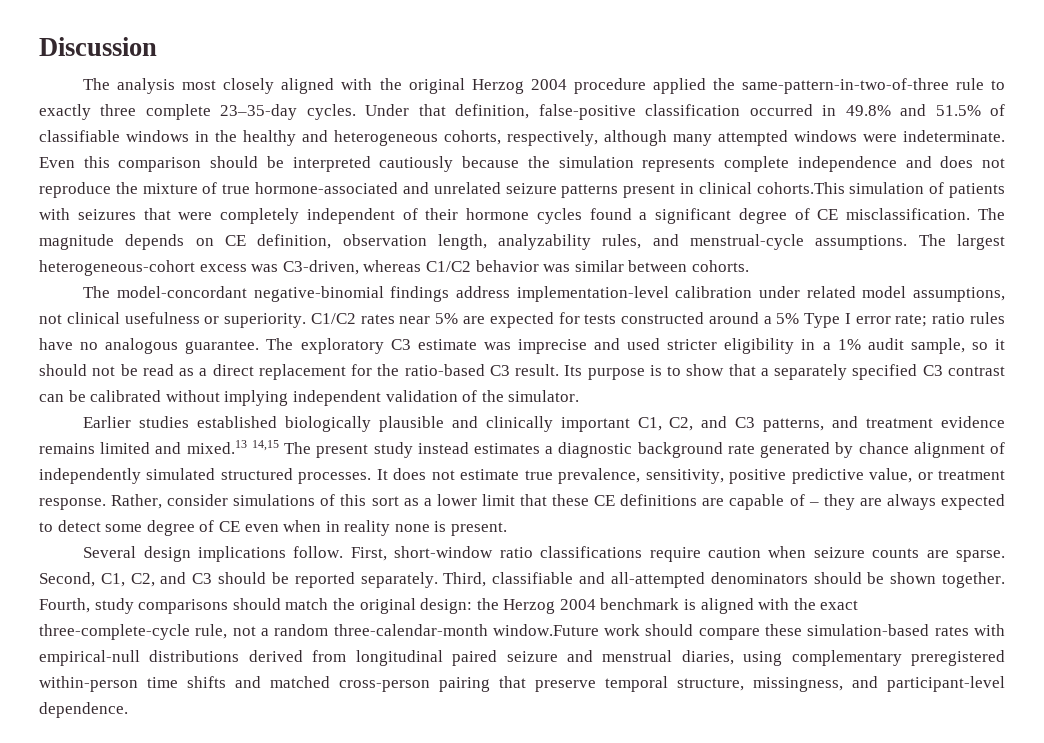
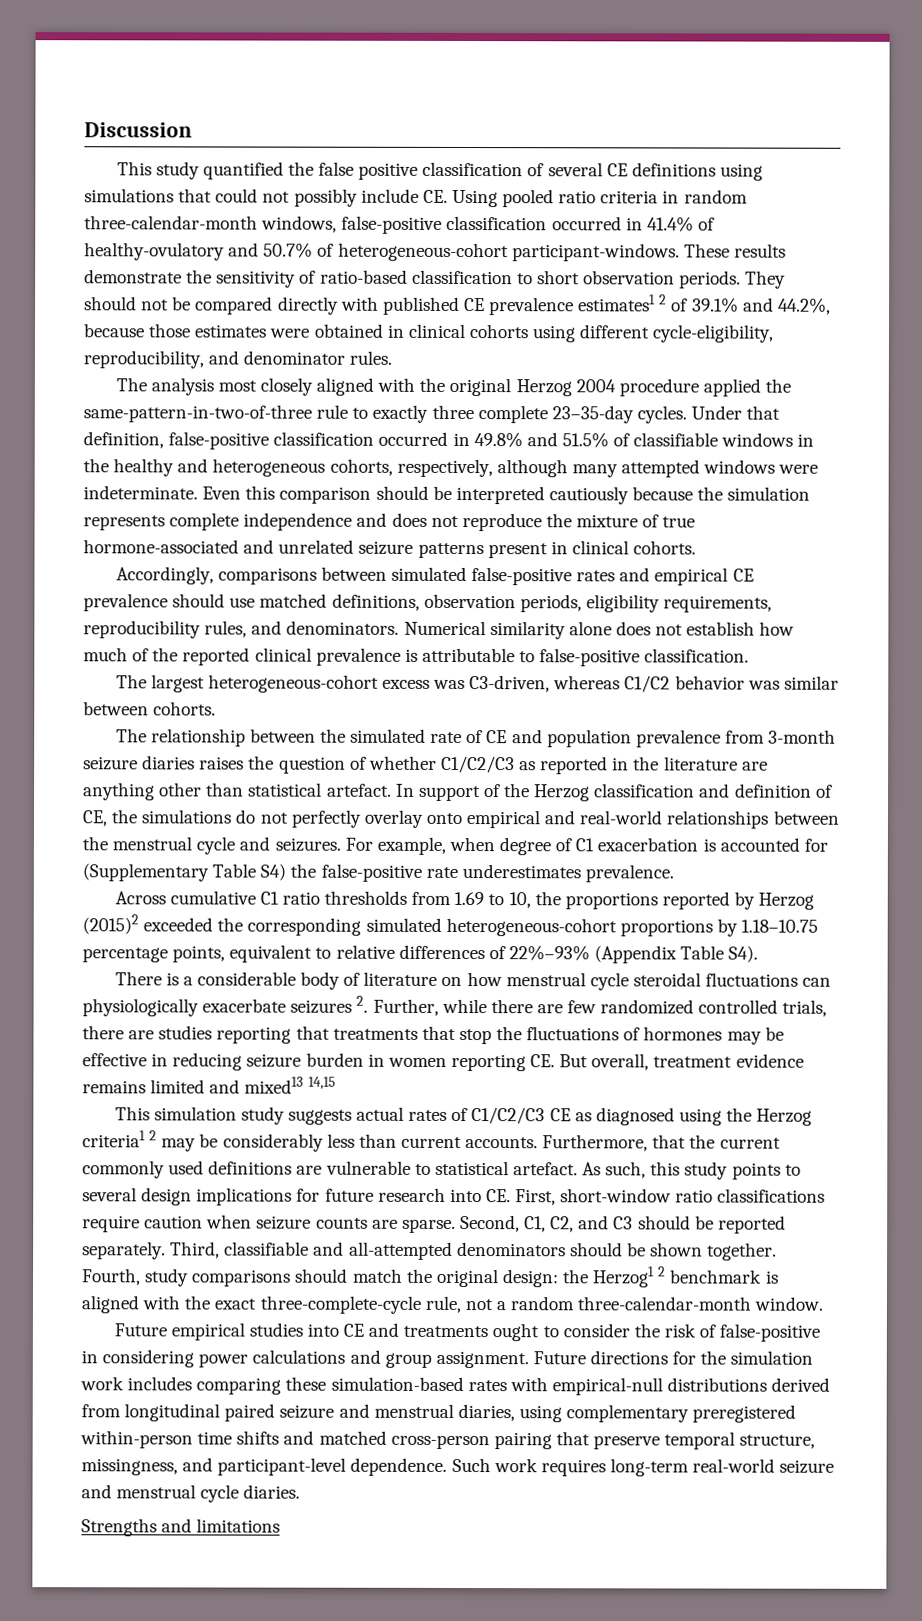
+ This study quantified the false positive classification of several CE definitions using simulations that could not possibly include CE. Using pooled ratio criteria in random three-calendar-month windows, false-positive classification occurred in 41.4% of healthy-ovulatory and 50.7% of heterogeneous-cohort participant-windows. These results demonstrate the sensitivity of ratio-based classification to short observation periods. They should not be compared directly with published CE prevalence estimates1 2 of 39.1% and 44.2%, because those estimates were obtained in clinical cohorts using different cycle-eligibility, reproducibility, and denominator rules.
- Even this comparison should be interpreted cautiously because the simulation represents complete independence and does not reproduce the mixture of true hormone-associated and unrelated seizure patterns present in clinical cohorts.This simulation of patients with seizures that were completely independent of their hormone cycles found a significant degree of CE misclassification. The magnitude depends on CE definition, observation length, analyzability rules, and menstrual-cycle assumptions. The largest heterogeneous-cohort excess was C3-driven, whereas C1/C2 behavior was similar between cohorts.
+ Even this comparison should be interpreted cautiously because the simulation represents complete independence and does not reproduce the mixture of true hormone-associated and unrelated seizure patterns present in clinical cohorts.
+ Accordingly, comparisons between simulated false-positive rates and empirical CE prevalence should use matched definitions, observation periods, eligibility requirements, reproducibility rules, and denominators. Numerical similarity alone does not establish how much of the reported clinical prevalence is attributable to false-positive classification.
+ The largest heterogeneous-cohort excess was C3-driven, whereas C1/C2 behavior was similar between cohorts.
- The model-concordant negative-binomial findings address implementation-level calibration under related model assumptions, not clinical usefulness or superiority. C1/C2 rates near 5% are expected for tests constructed around a 5% Type I error rate; ratio rules have no analogous guarantee. The exploratory C3 estimate was imprecise and used stricter eligibility in a 1% audit sample, so it should not be read as a direct replacement for the ratio-based C3 result. Its purpose is to show that a separately specified C3 contrast can be calibrated without implying independent validation of the simulator.
- Earlier studies established biologically plausible and clinically important C1, C2, and C3 patterns, and treatment evidence remains limited and mixed.13 14,15 The present study instead estimates a diagnostic background rate generated by chance alignment of independently simulated structured processes. It does not estimate true prevalence, sensitivity, positive predictive value, or treatment response. Rather, consider simulations of this sort as a lower limit that these CE definitions are capable of – they are always expected to detect some degree of CE even when in reality none is present.
- Several design implications follow. First, short-window ratio classifications require caution when seizure counts are sparse.
+ The relationship between the simulated rate of CE and population prevalence from 3-month seizure diaries raises the question of whether C1/C2/C3 as reported in the literature are anything other than statistical artefact. In support of the Herzog classification and definition of CE, the simulations do not perfectly overlay onto empirical and real-world relationships between the menstrual cycle and seizures. For example, when degree of C1 exacerbation is accounted for (Supplementary Table S4) the false-positive rate underestimates prevalence.
+ Across cumulative C1 ratio thresholds from 1.69 to 10, the proportions reported by Herzog (2015)2 exceeded the corresponding simulated heterogeneous-cohort proportions by 1.18–10.75 percentage points, equivalent to relative differences of 22%–93% (Appendix Table S4).
+ There is a considerable body of literature on how menstrual cycle steroidal fluctuations can physiologically exacerbate seizures 2. Further, while there are few randomized controlled trials, there are studies reporting that treatments that stop the fluctuations of hormones may be effective in reducing seizure burden in women reporting CE. But overall, treatment evidence remains limited and mixed13 14,15
+ This simulation study suggests actual rates of C1/C2/C3 CE as diagnosed using the Herzog criteria1 2 may be considerably less than current accounts. Furthermore, that the current commonly used definitions are vulnerable to statistical artefact. As such, this study points to several design implications for future research into CE. First, short-window ratio classifications require caution when seizure counts are sparse.
- Fourth, study comparisons should match the original design: the Herzog 2004 benchmark is aligned with the exact three-complete-cycle rule, not a random three-calendar-month window.Future work should compare these simulation-based rates with empirical-null distributions derived from longitudinal paired seizure and menstrual diaries, using complementary preregistered within-person time shifts and matched cross-person pairing that preserve temporal structure, missingness, and participant-level dependence.
+ Fourth, study comparisons should match the original design: the Herzog1 2 benchmark is aligned with the exact three-complete-cycle rule, not a random three-calendar-month window.
+ Future empirical studies into CE and treatments ought to consider the risk of false-positive in considering power calculations and group assignment. Future directions for the simulation work includes comparing these simulation-based rates with empirical-null distributions derived from longitudinal paired seizure and menstrual diaries, using complementary preregistered within-person time shifts and matched cross-person pairing that preserve temporal structure, missingness, and participant-level dependence.
+ Such work requires long-term real-world seizure and menstrual cycle diaries.
+ Strengths and limitations

